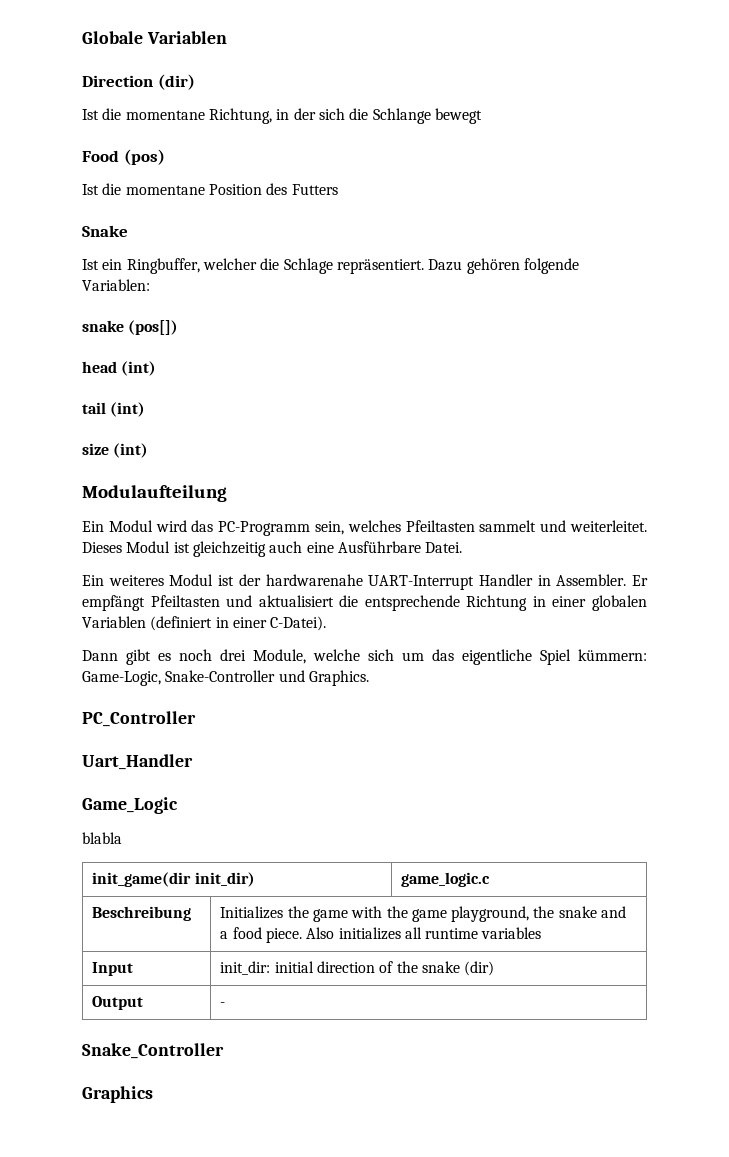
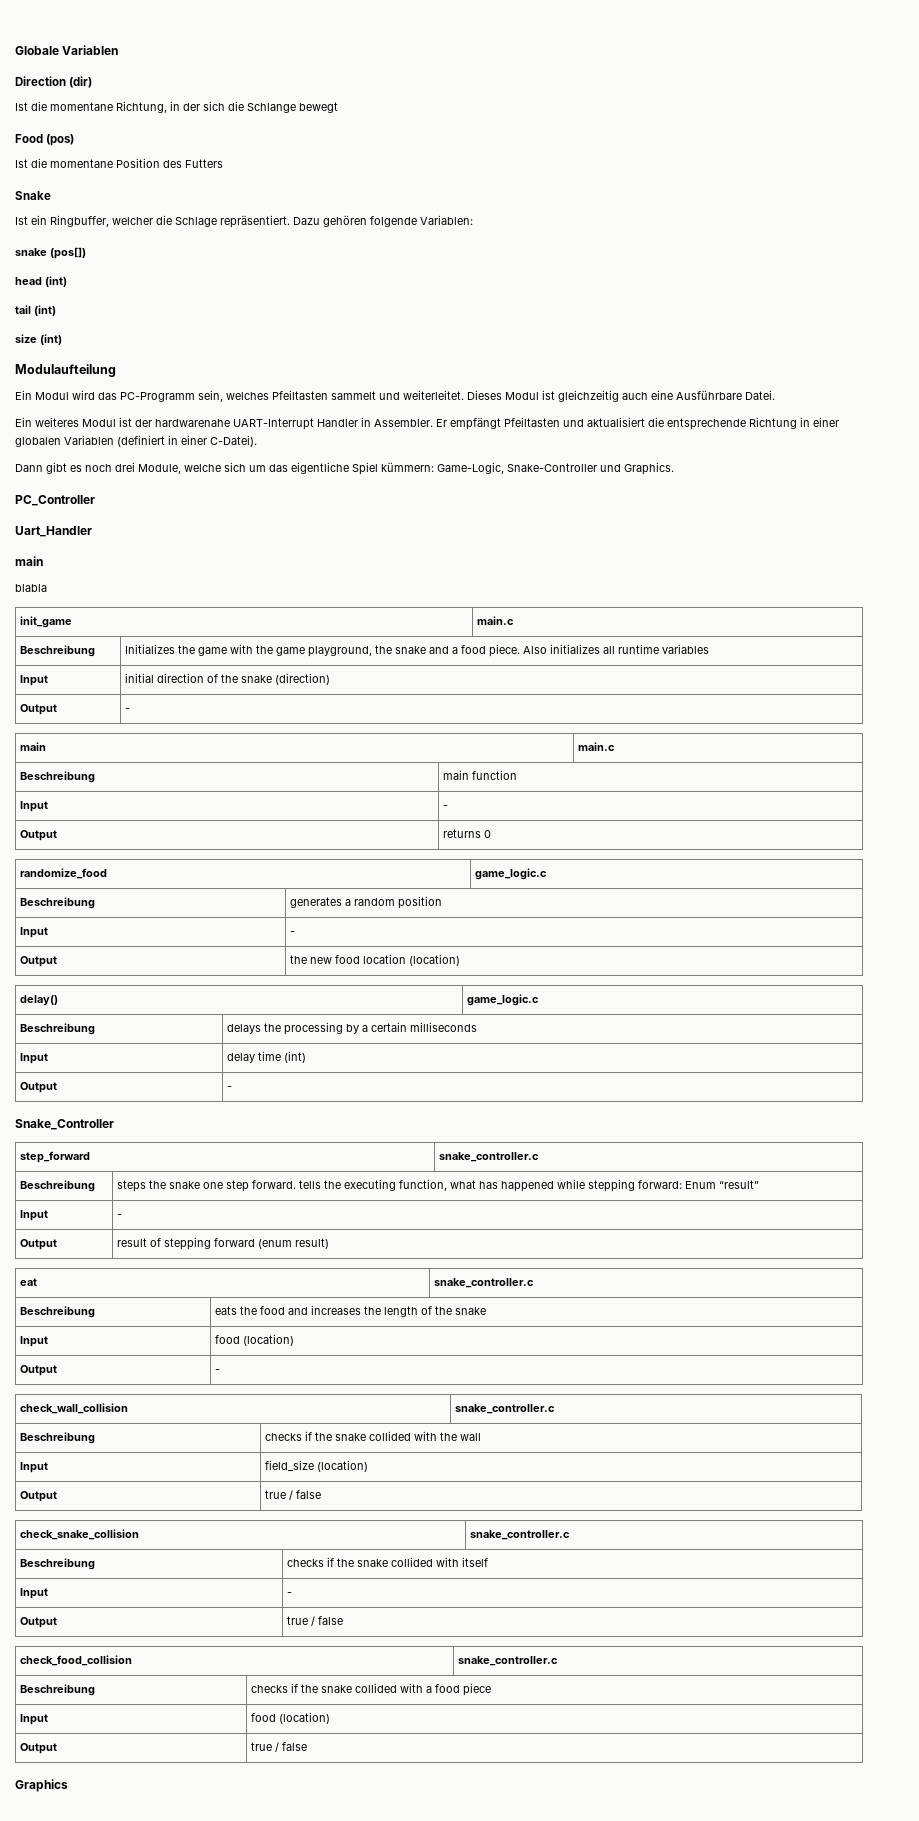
  Uart_Handler
- Game_Logic
+ main
- init_game(dir init_dir) | game_logic.c
+ init_game | main.c
- Input | init_dir: initial direction of the snake (dir)
+ Input | initial direction of the snake (direction)
+ Output | -
+ main | main.c
+ Beschreibung | main function
+ Input | -
+ Output | returns 0
+ randomize_food | game_logic.c
+ Beschreibung | generates a random position
+ Input | -
+ Output | the new food location (location)
+ delay() | game_logic.c
+ Beschreibung | delays the processing by a certain milliseconds
+ Input | delay time (int)
  Output | -
  Snake_Controller
+ step_forward | snake_controller.c
+ Beschreibung | steps the snake one step forward. tells the executing function, what has happened while stepping forward: Enum “result”
+ Input | -
+ Output | result of stepping forward (enum result)
+ eat | snake_controller.c
+ Beschreibung | eats the food and increases the length of the snake
+ Input | food (location)
+ Output | -
+ check_wall_collision | snake_controller.c
+ Beschreibung | checks if the snake collided with the wall
+ Input | field_size (location)
+ Output | true / false
+ check_snake_collision | snake_controller.c
+ Beschreibung | checks if the snake collided with itself
+ Input | -
+ Output | true / false
+ check_food_collision | snake_controller.c
+ Beschreibung | checks if the snake collided with a food piece
+ Input | food (location)
+ Output | true / false

